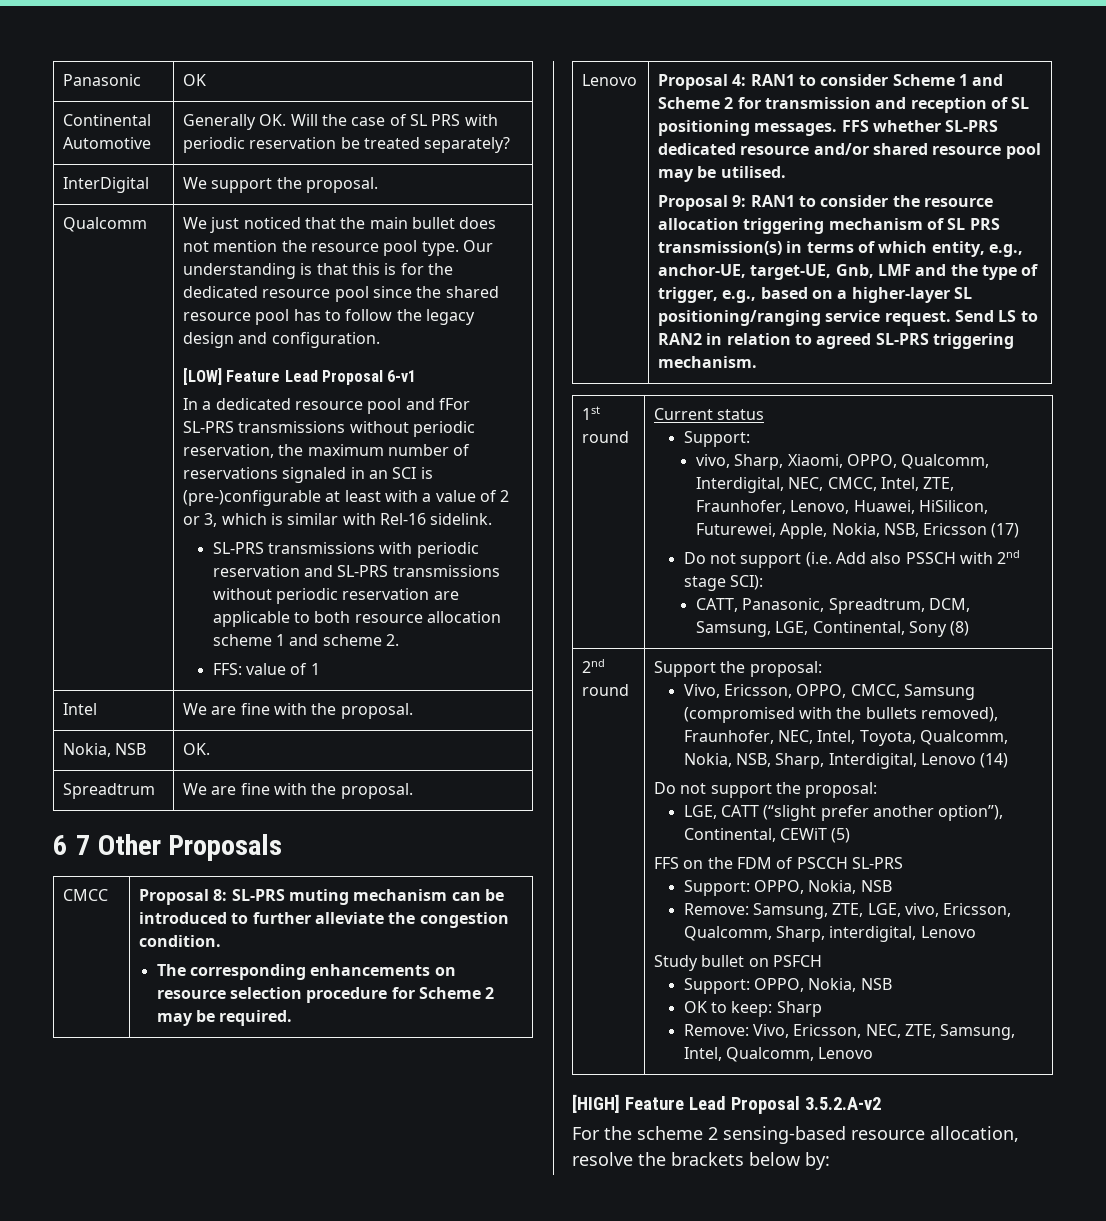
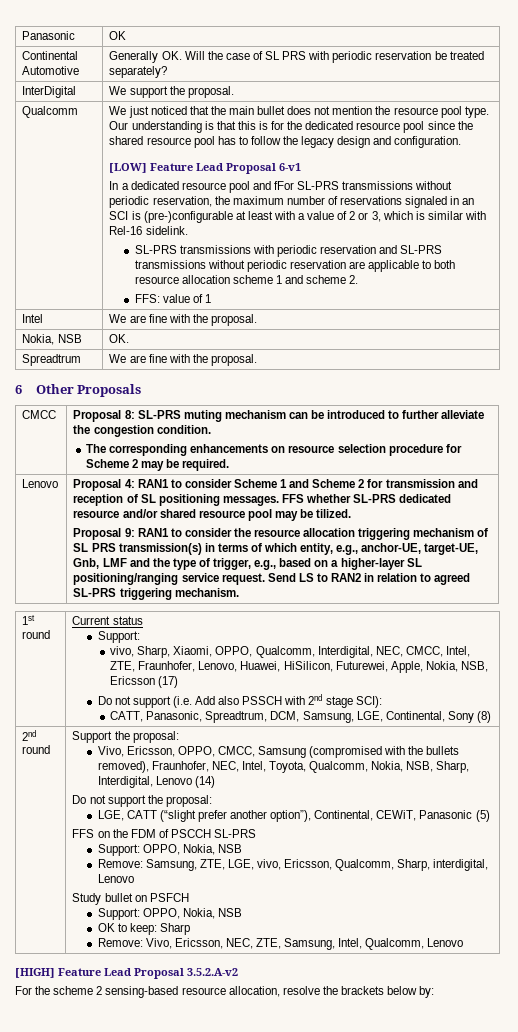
- 6 7 Other Proposals
+ 6 Other Proposals
- FFS whether SL-PRS dedicated resource and/or shared resource pool may be utilised.
+ FFS whether SL-PRS dedicated resource and/or shared resource pool may be tilized.
- LGE, CATT (“slight prefer another option”), Continental, CEWiT (5)
+ LGE, CATT (“slight prefer another option”), Continental, CEWiT, Panasonic (5)

